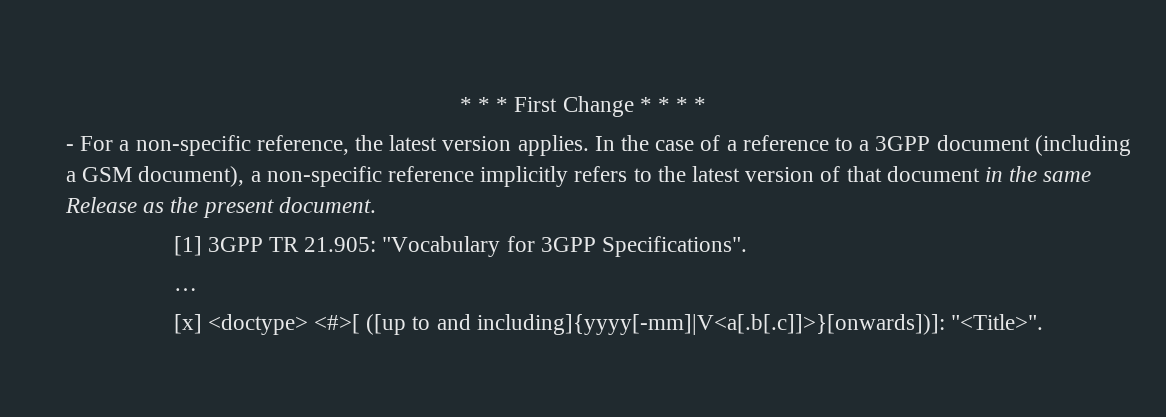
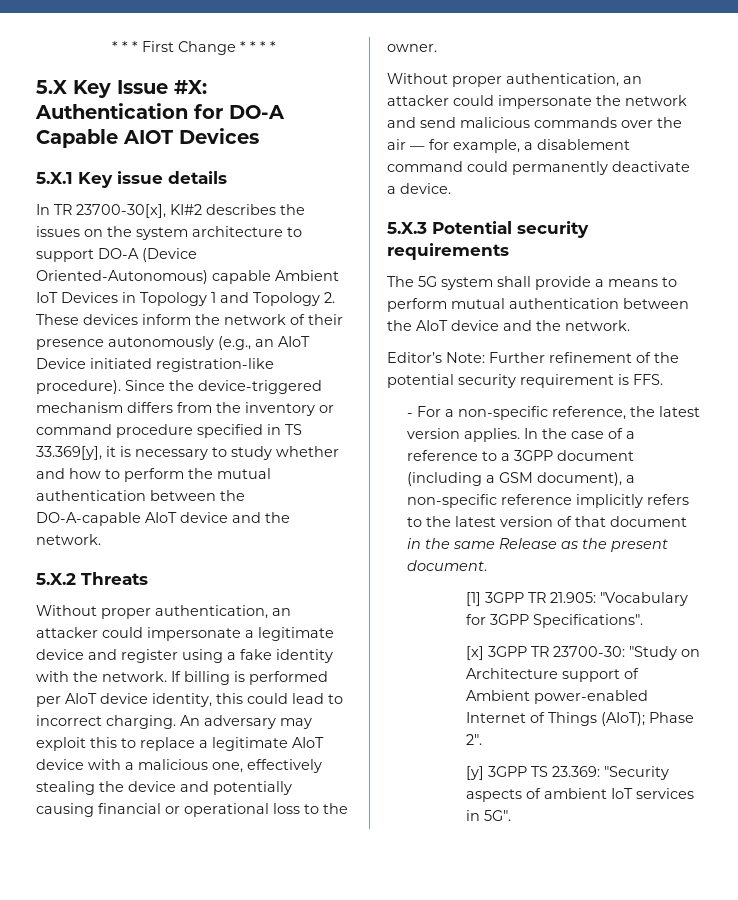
+ 5.X Key Issue #X: Authentication for DO-A Capable AIOT Devices
+ 5.X.1 Key issue details
+ In TR 23700-30[x], KI#2 describes the issues on the system architecture to support DO-A (Device Oriented-Autonomous) capable Ambient IoT Devices in Topology 1 and Topology 2. These devices inform the network of their presence autonomously (e.g., an AIoT Device initiated registration-like procedure). Since the device-triggered mechanism differs from the inventory or command procedure specified in TS 33.369[y], it is necessary to study whether and how to perform the mutual authentication between the DO-A-capable AIoT device and the network.
+ 5.X.2 Threats
+ Without proper authentication, an attacker could impersonate a legitimate device and register using a fake identity with the network. If billing is performed per AIoT device identity, this could lead to incorrect charging. An adversary may exploit this to replace a legitimate AIoT device with a malicious one, effectively stealing the device and potentially causing financial or operational loss to the owner.
+ Without proper authentication, an attacker could impersonate the network and send malicious commands over the air — for example, a disablement command could permanently deactivate a device.
+ 5.X.3 Potential security requirements
+ The 5G system shall provide a means to perform mutual authentication between the AIoT device and the network.
+ Editor’s Note: Further refinement of the potential security requirement is FFS.
- …
- [x] <doctype> <#>[ ([up to and including]{yyyy[-mm]|V<a[.b[.c]]>}[onwards])]: "<Title>".
+ [x] 3GPP TR 23700-30: "Study on Architecture support of Ambient power-enabled Internet of Things (AIoT); Phase 2".
+ [y] 3GPP TS 23.369: "Security aspects of ambient IoT services in 5G".

